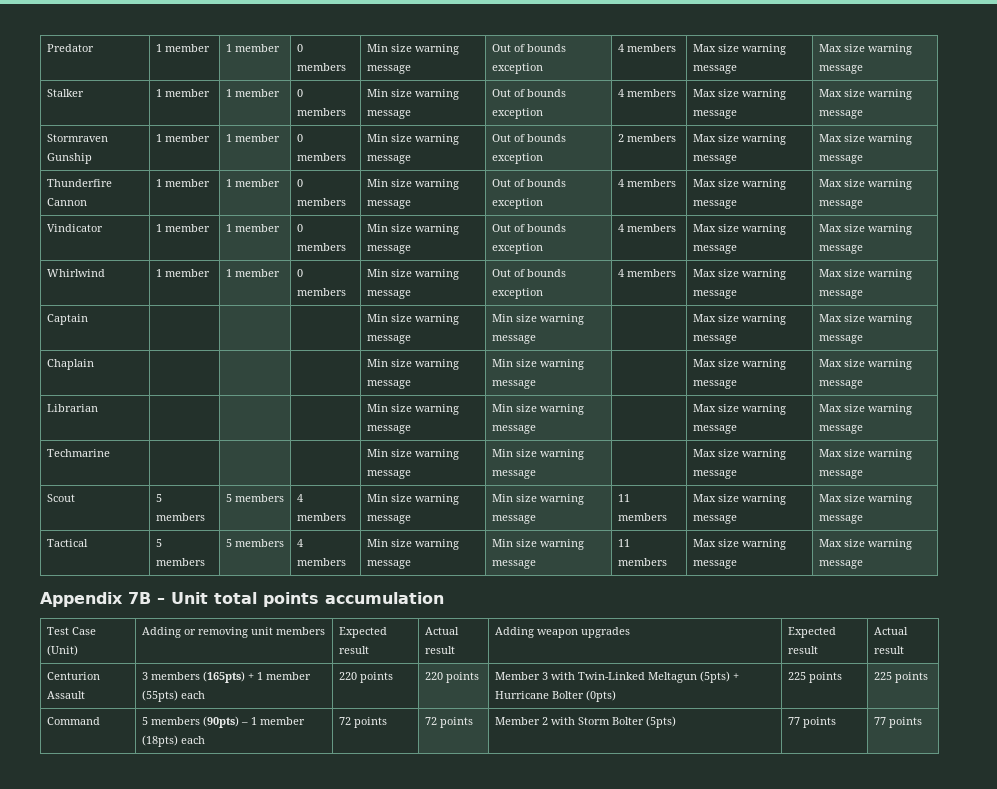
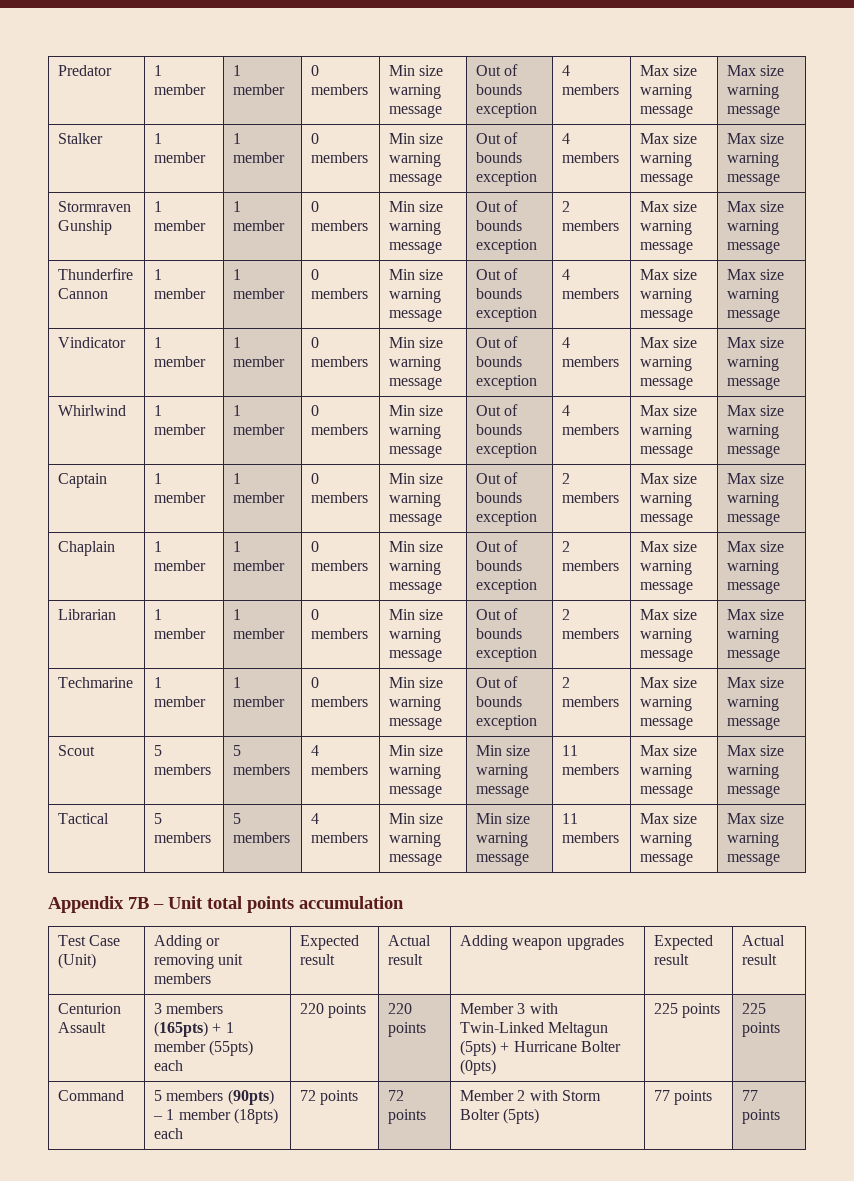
- Captain | | | | Min size warning message | Min size warning message | | Max size warning message | Max size warning message
+ Captain | 1 member | 1 member | 0 members | Min size warning message | Out of bounds exception | 2 members | Max size warning message | Max size warning message
- Chaplain | | | | Min size warning message | Min size warning message | | Max size warning message | Max size warning message
+ Chaplain | 1 member | 1 member | 0 members | Min size warning message | Out of bounds exception | 2 members | Max size warning message | Max size warning message
- Librarian | | | | Min size warning message | Min size warning message | | Max size warning message | Max size warning message
+ Librarian | 1 member | 1 member | 0 members | Min size warning message | Out of bounds exception | 2 members | Max size warning message | Max size warning message
- Techmarine | | | | Min size warning message | Min size warning message | | Max size warning message | Max size warning message
+ Techmarine | 1 member | 1 member | 0 members | Min size warning message | Out of bounds exception | 2 members | Max size warning message | Max size warning message

